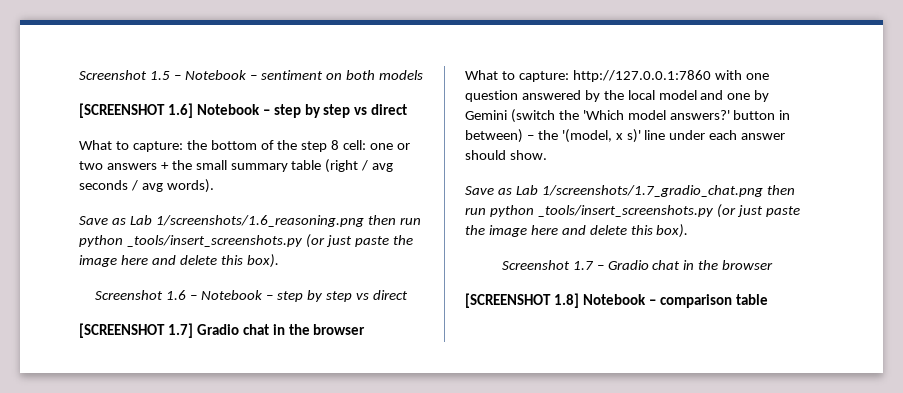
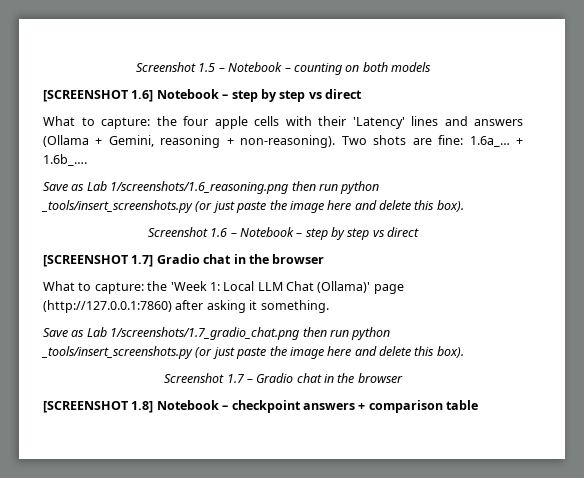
- Screenshot 1.5 – Notebook – sentiment on both models
+ Screenshot 1.5 – Notebook – counting on both models
- What to capture: the bottom of the step 8 cell: one or two answers + the small summary table (right / avg seconds / avg words).
+ What to capture: the four apple cells with their 'Latency' lines and answers (Ollama + Gemini, reasoning + non-reasoning). Two shots are fine: 1.6a_… + 1.6b_….
- What to capture: http://127.0.0.1:7860 with one question answered by the local model and one by Gemini (switch the 'Which model answers?' button in between) – the '(model, x s)' line under each answer should show.
+ What to capture: the 'Week 1: Local LLM Chat (Ollama)' page (http://127.0.0.1:7860) after asking it something.
- [SCREENSHOT 1.8] Notebook – comparison table
+ [SCREENSHOT 1.8] Notebook – checkpoint answers + comparison table

